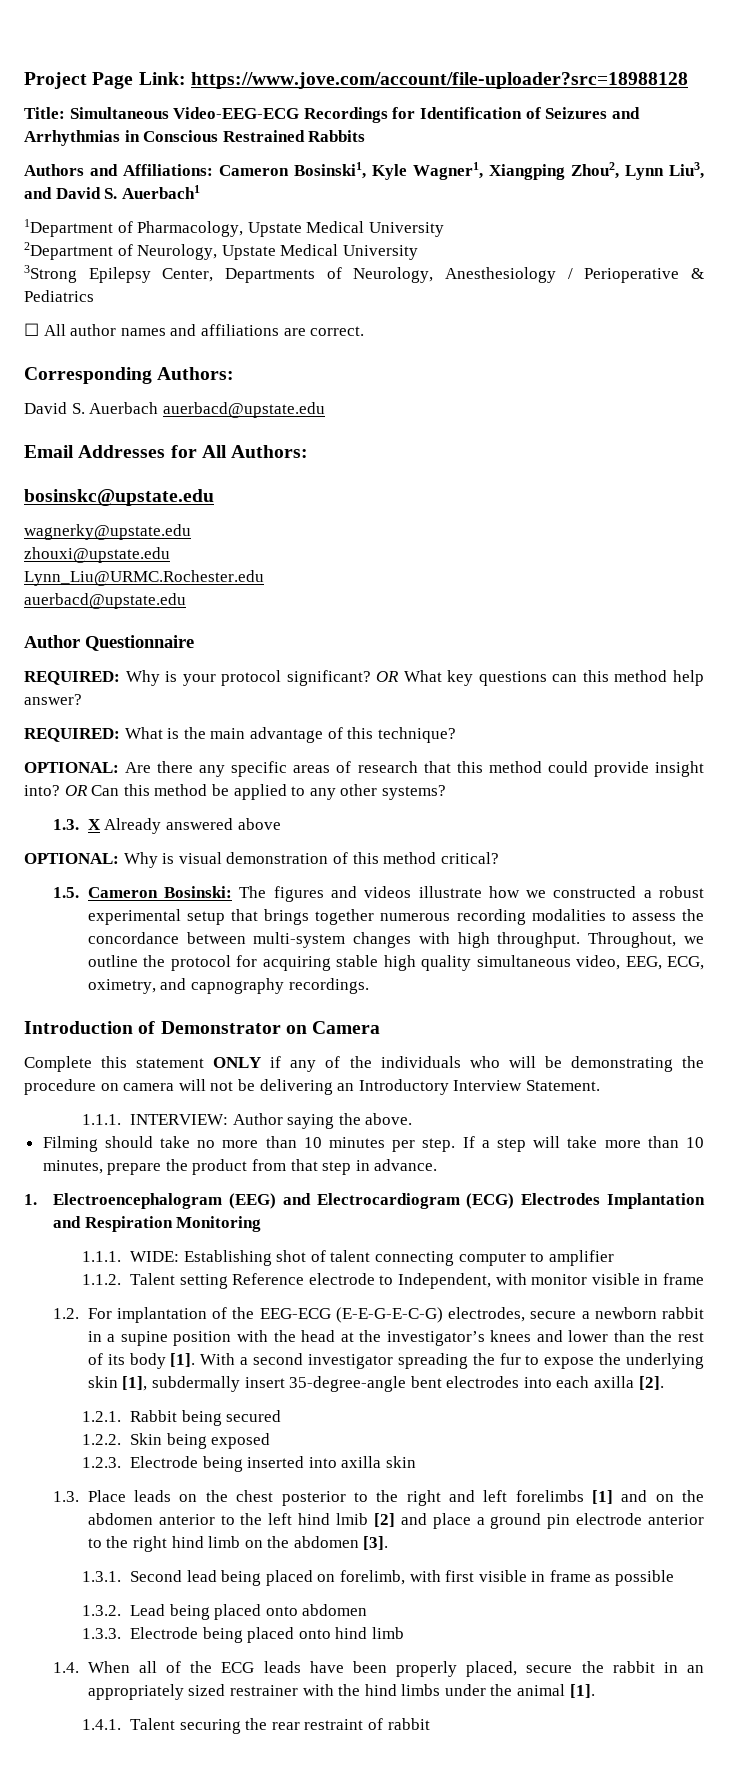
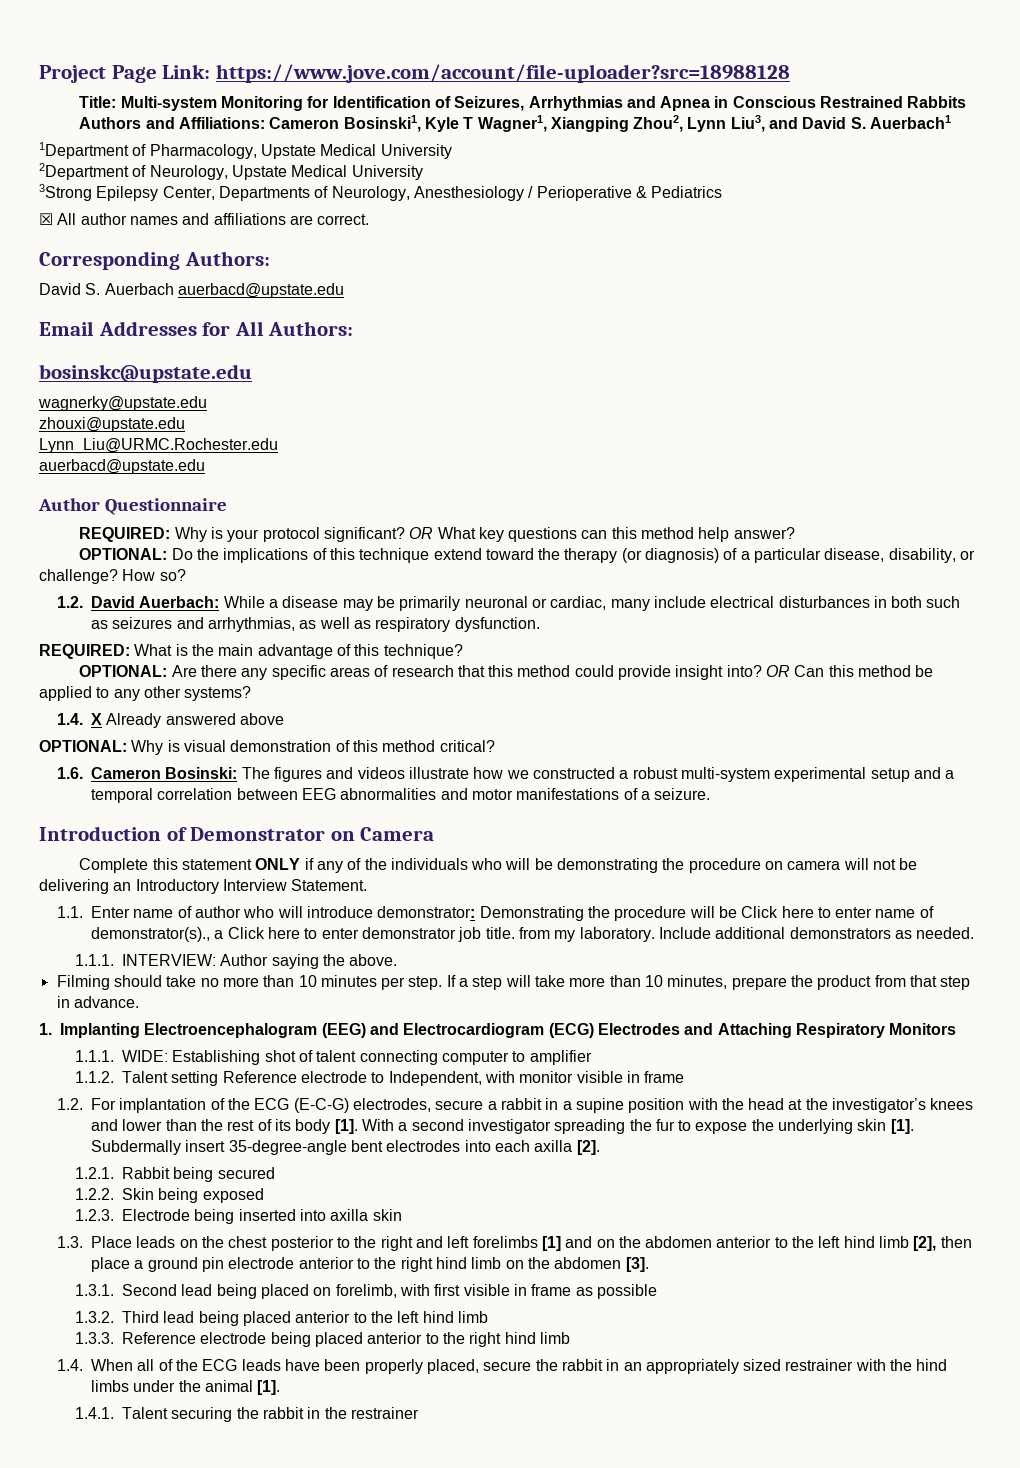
- Title: Simultaneous Video-EEG-ECG Recordings for Identification of Seizures and Arrhythmias in Conscious Restrained Rabbits
+ Title: Multi-system Monitoring for Identification of Seizures, Arrhythmias and Apnea in Conscious Restrained Rabbits
- Authors and Affiliations: Cameron Bosinski1, Kyle Wagner1, Xiangping Zhou2, Lynn Liu3, and David S. Auerbach1
+ Authors and Affiliations: Cameron Bosinski1, Kyle T Wagner1, Xiangping Zhou2, Lynn Liu3, and David S. Auerbach1
- ☐ All author names and affiliations are correct.
+ ☒ All author names and affiliations are correct.
+ OPTIONAL: Do the implications of this technique extend toward the therapy (or diagnosis) of a particular disease, disability, or challenge? How so?
+ 1.2. David Auerbach: While a disease may be primarily neuronal or cardiac, many include electrical disturbances in both such as seizures and arrhythmias, as well as respiratory dysfunction.
- 1.3. X Already answered above
+ 1.4. X Already answered above
- 1.5. Cameron Bosinski: The figures and videos illustrate how we constructed a robust experimental setup that brings together numerous recording modalities to assess the concordance between multi-system changes with high throughput. Throughout, we outline the protocol for acquiring stable high quality simultaneous video, EEG, ECG, oximetry, and capnography recordings.
+ 1.6. Cameron Bosinski: The figures and videos illustrate how we constructed a robust multi-system experimental setup and a temporal correlation between EEG abnormalities and motor manifestations of a seizure.
+ 1.1. Enter name of author who will introduce demonstrator: Demonstrating the procedure will be Click here to enter name of demonstrator(s)., a Click here to enter demonstrator job title. from my laboratory. Include additional demonstrators as needed.
- 1. Electroencephalogram (EEG) and Electrocardiogram (ECG) Electrodes Implantation and Respiration Monitoring
+ 1. Implanting Electroencephalogram (EEG) and Electrocardiogram (ECG) Electrodes and Attaching Respiratory Monitors
- 1.2. For implantation of the EEG-ECG (E-E-G-E-C-G) electrodes, secure a newborn rabbit in a supine position with the head at the investigator’s knees and lower than the rest of its body [1].
+ 1.2. For implantation of the ECG (E-C-G) electrodes, secure a rabbit in a supine position with the head at the investigator’s knees and lower than the rest of its body [1].
- With a second investigator spreading the fur to expose the underlying skin [1], subdermally insert 35-degree-angle bent electrodes into each axilla [2].
+ With a second investigator spreading the fur to expose the underlying skin [1]. Subdermally insert 35-degree-angle bent electrodes into each axilla [2].
- 1.3. Place leads on the chest posterior to the right and left forelimbs [1] and on the abdomen anterior to the left hind lmib [2] and place a ground pin electrode anterior to the right hind limb on the abdomen [3].
+ 1.3. Place leads on the chest posterior to the right and left forelimbs [1] and on the abdomen anterior to the left hind limb [2], then place a ground pin electrode anterior to the right hind limb on the abdomen [3].
- 1.3.2. Lead being placed onto abdomen
- 1.3.3. Electrode being placed onto hind limb
+ 1.3.2. Third lead being placed anterior to the left hind limb
+ 1.3.3. Reference electrode being placed anterior to the right hind limb
- 1.4.1. Talent securing the rear restraint of rabbit
+ 1.4.1. Talent securing the rabbit in the restrainer

